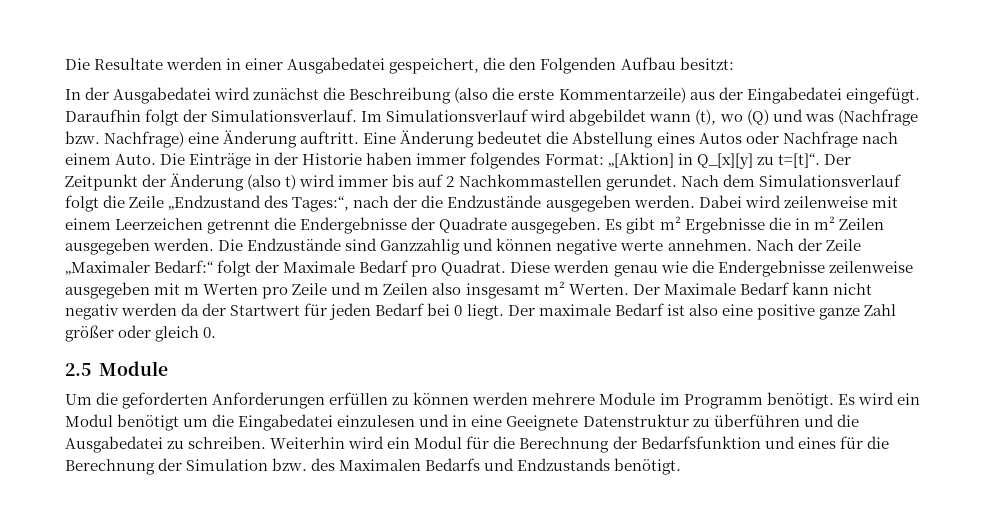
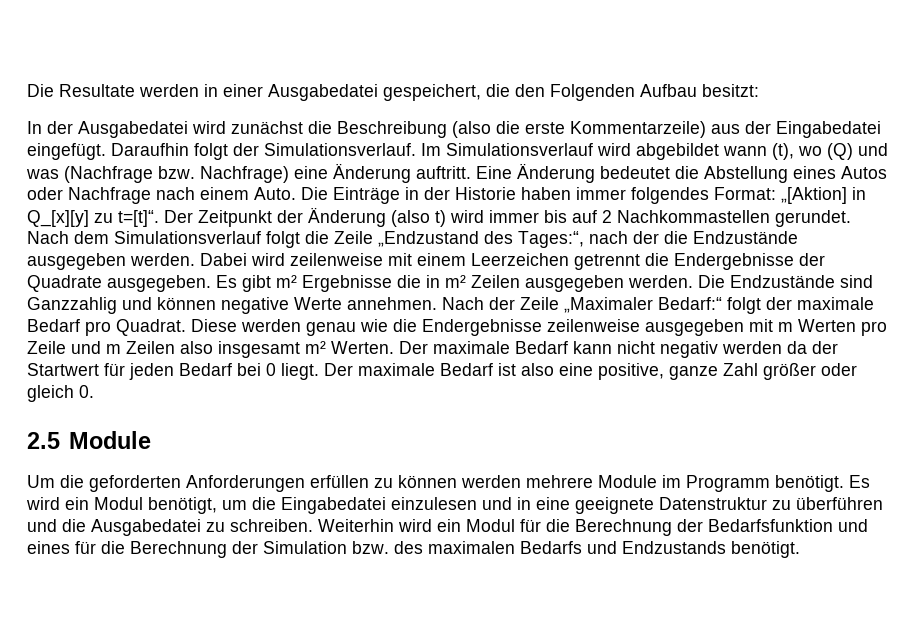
- Die Endzustände sind Ganzzahlig und können negative werte annehmen.
+ Die Endzustände sind Ganzzahlig und können negative Werte annehmen.
- Nach der Zeile „Maximaler Bedarf:“ folgt der Maximale Bedarf pro Quadrat.
+ Nach der Zeile „Maximaler Bedarf:“ folgt der maximale Bedarf pro Quadrat.
- Der Maximale Bedarf kann nicht negativ werden da der Startwert für jeden Bedarf bei 0 liegt.
+ Der maximale Bedarf kann nicht negativ werden da der Startwert für jeden Bedarf bei 0 liegt.
- Der maximale Bedarf ist also eine positive ganze Zahl größer oder gleich 0.
+ Der maximale Bedarf ist also eine positive, ganze Zahl größer oder gleich 0.
- Es wird ein Modul benötigt um die Eingabedatei einzulesen und in eine Geeignete Datenstruktur zu überführen und die Ausgabedatei zu schreiben.
+ Es wird ein Modul benötigt, um die Eingabedatei einzulesen und in eine geeignete Datenstruktur zu überführen und die Ausgabedatei zu schreiben.
- Weiterhin wird ein Modul für die Berechnung der Bedarfsfunktion und eines für die Berechnung der Simulation bzw. des Maximalen Bedarfs und Endzustands benötigt.
+ Weiterhin wird ein Modul für die Berechnung der Bedarfsfunktion und eines für die Berechnung der Simulation bzw. des maximalen Bedarfs und Endzustands benötigt.

